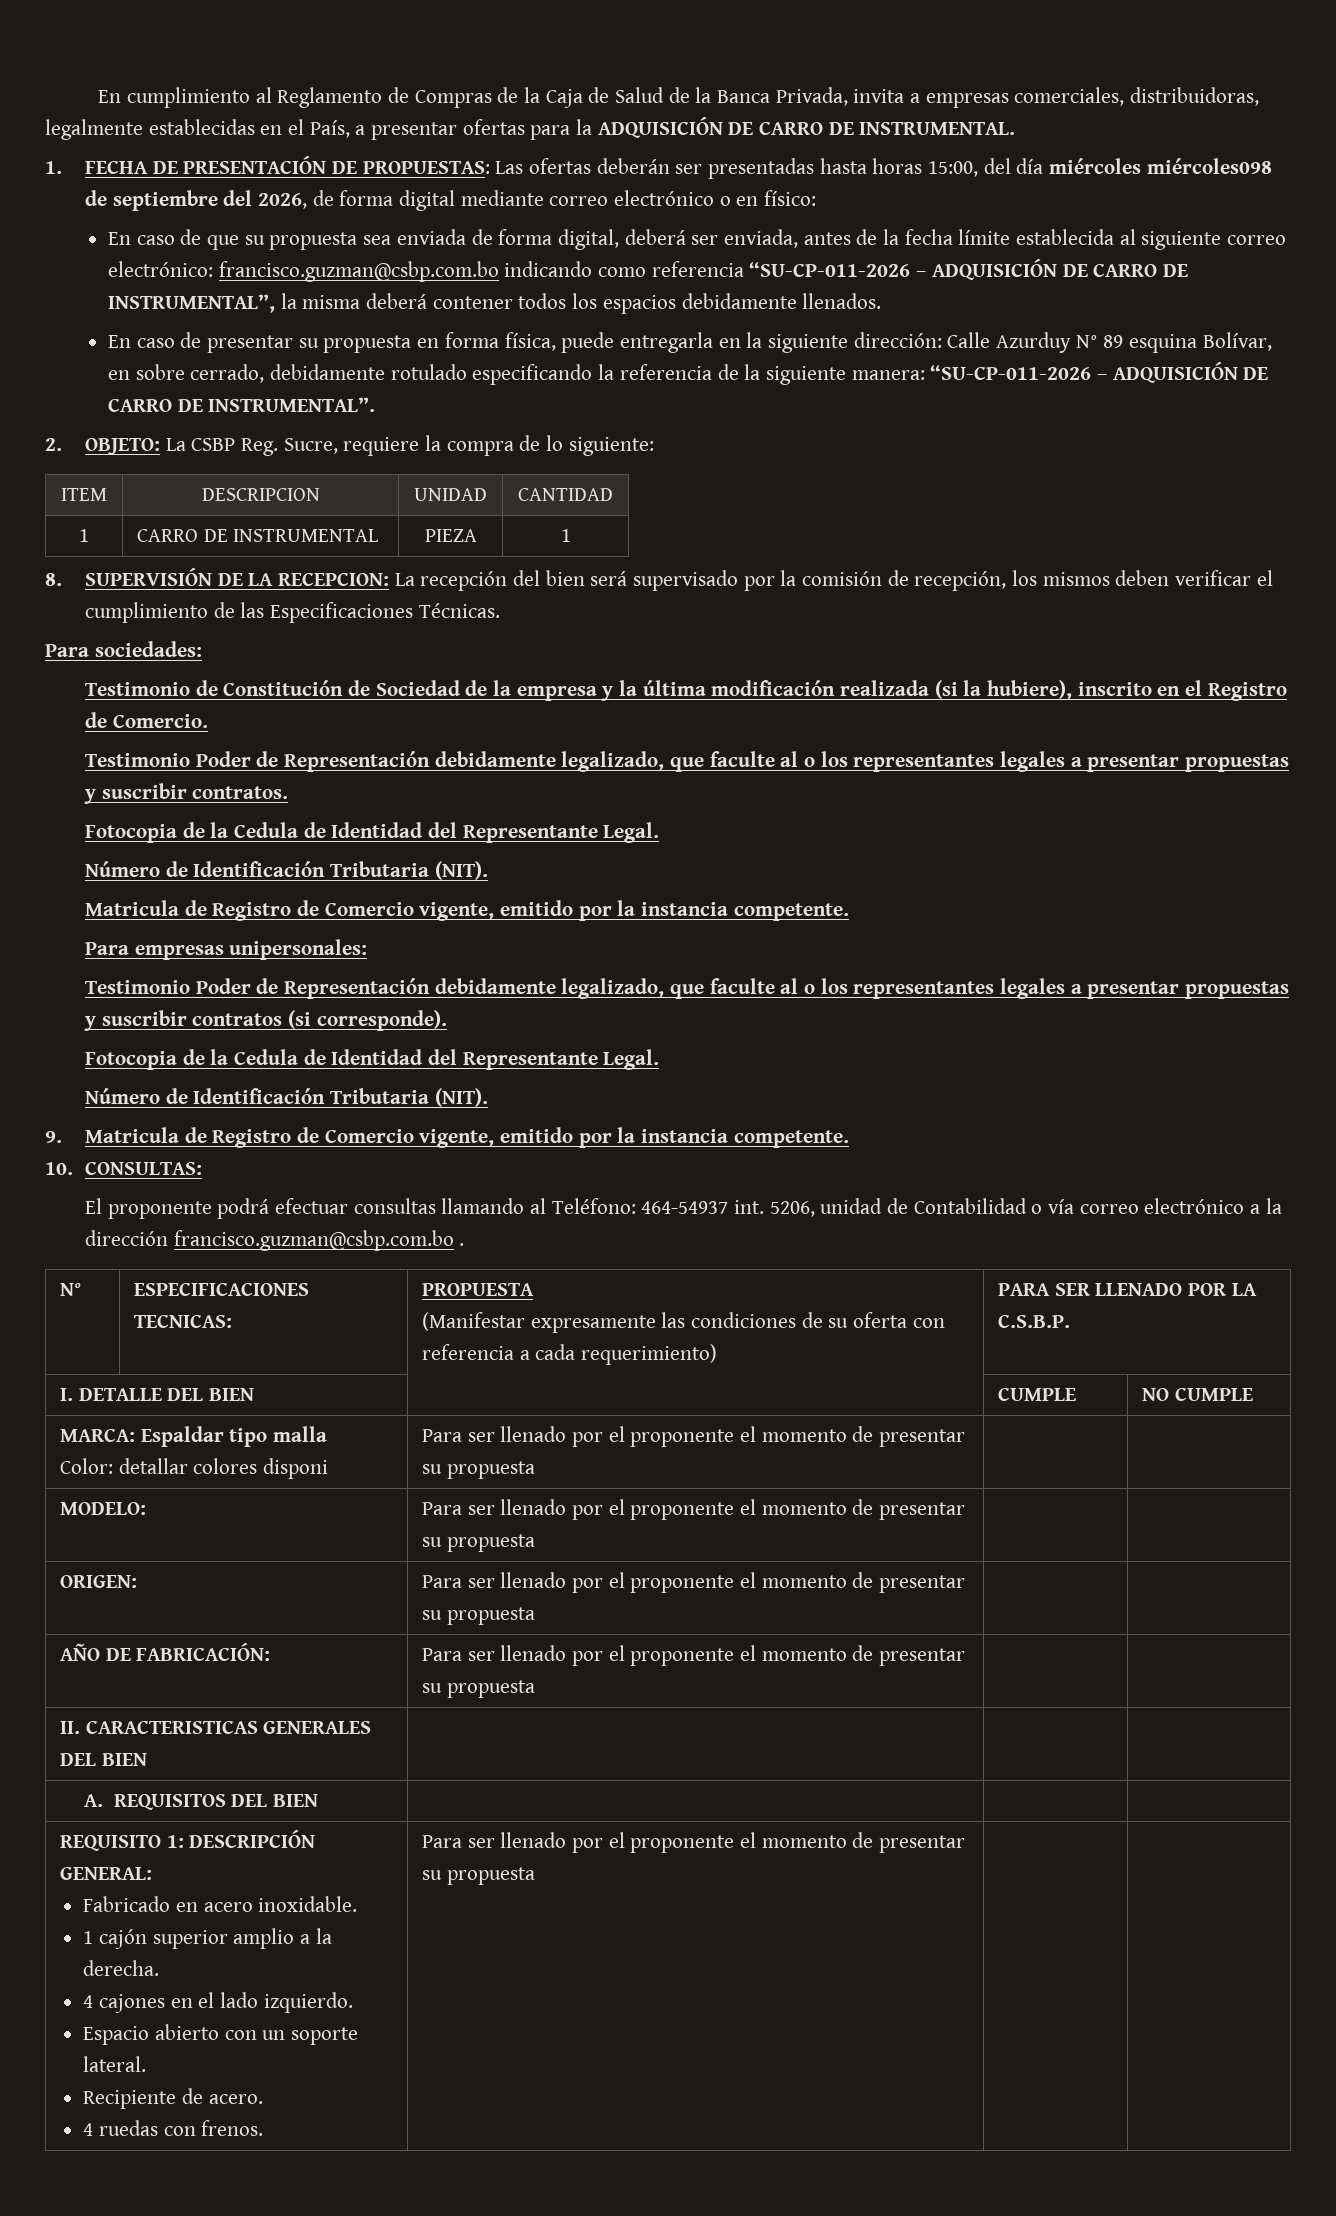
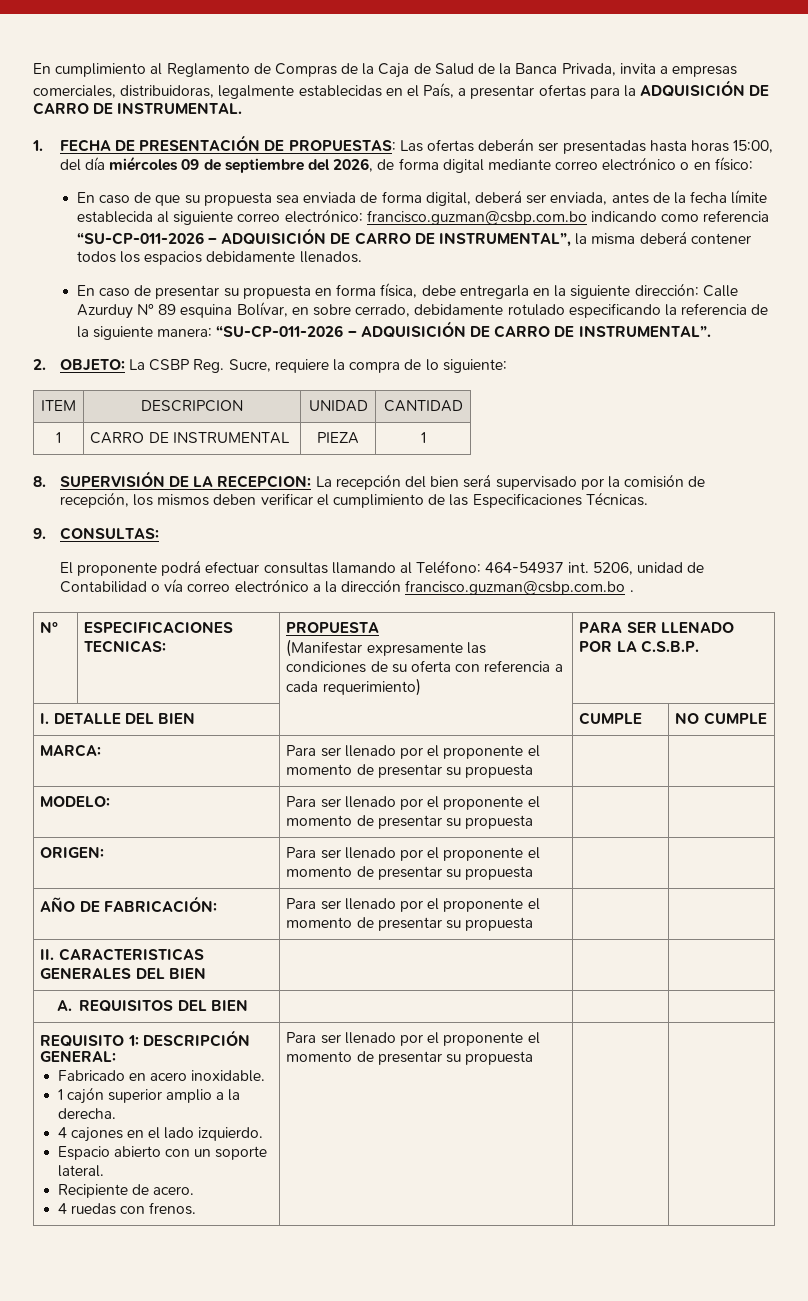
- 1. FECHA DE PRESENTACIÓN DE PROPUESTAS: Las ofertas deberán ser presentadas hasta horas 15:00, del día miércoles miércoles098 de septiembre del 2026, de forma digital mediante correo electrónico o en físico:
+ 1. FECHA DE PRESENTACIÓN DE PROPUESTAS: Las ofertas deberán ser presentadas hasta horas 15:00, del día miércoles 09 de septiembre del 2026, de forma digital mediante correo electrónico o en físico:
- En caso de presentar su propuesta en forma física, puede entregarla en la siguiente dirección: Calle Azurduy N° 89 esquina Bolívar, en sobre cerrado, debidamente rotulado especificando la referencia de la siguiente manera: “SU-CP-011-2026 – ADQUISICIÓN DE CARRO DE INSTRUMENTAL”.
+ En caso de presentar su propuesta en forma física, debe entregarla en la siguiente dirección: Calle Azurduy N° 89 esquina Bolívar, en sobre cerrado, debidamente rotulado especificando la referencia de la siguiente manera: “SU-CP-011-2026 – ADQUISICIÓN DE CARRO DE INSTRUMENTAL”.
- Para sociedades:
- Testimonio de Constitución de Sociedad de la empresa y la última modificación realizada (si la hubiere), inscrito en el Registro de Comercio.
- Testimonio Poder de Representación debidamente legalizado, que faculte al o los representantes legales a presentar propuestas y suscribir contratos.
- Fotocopia de la Cedula de Identidad del Representante Legal.
- Número de Identificación Tributaria (NIT).
- Matricula de Registro de Comercio vigente, emitido por la instancia competente.
- Para empresas unipersonales:
- Testimonio Poder de Representación debidamente legalizado, que faculte al o los representantes legales a presentar propuestas y suscribir contratos (si corresponde).
- Fotocopia de la Cedula de Identidad del Representante Legal.
- Número de Identificación Tributaria (NIT).
- 9. Matricula de Registro de Comercio vigente, emitido por la instancia competente.
- 10. CONSULTAS:
+ 9. CONSULTAS:
- MARCA: Espaldar tipo malla
- Color: detallar colores disponi | Para ser llenado por el proponente el momento de presentar su propuesta | |
+ MARCA: | Para ser llenado por el proponente el momento de presentar su propuesta | |

